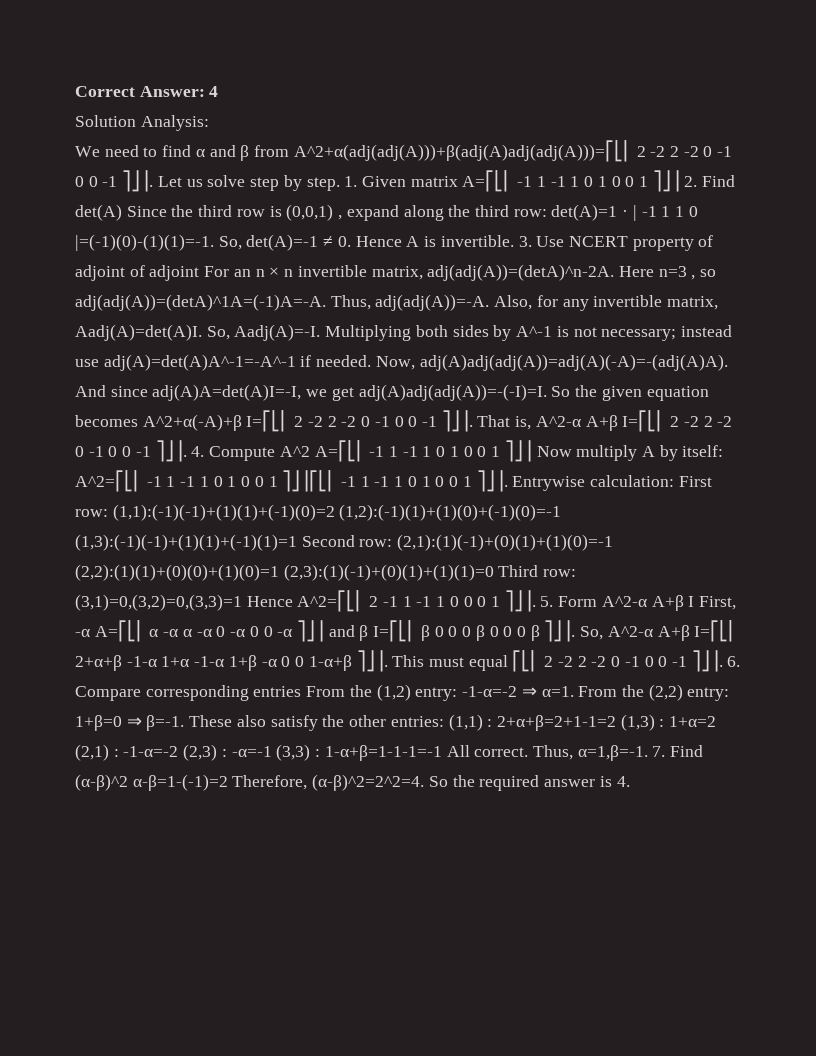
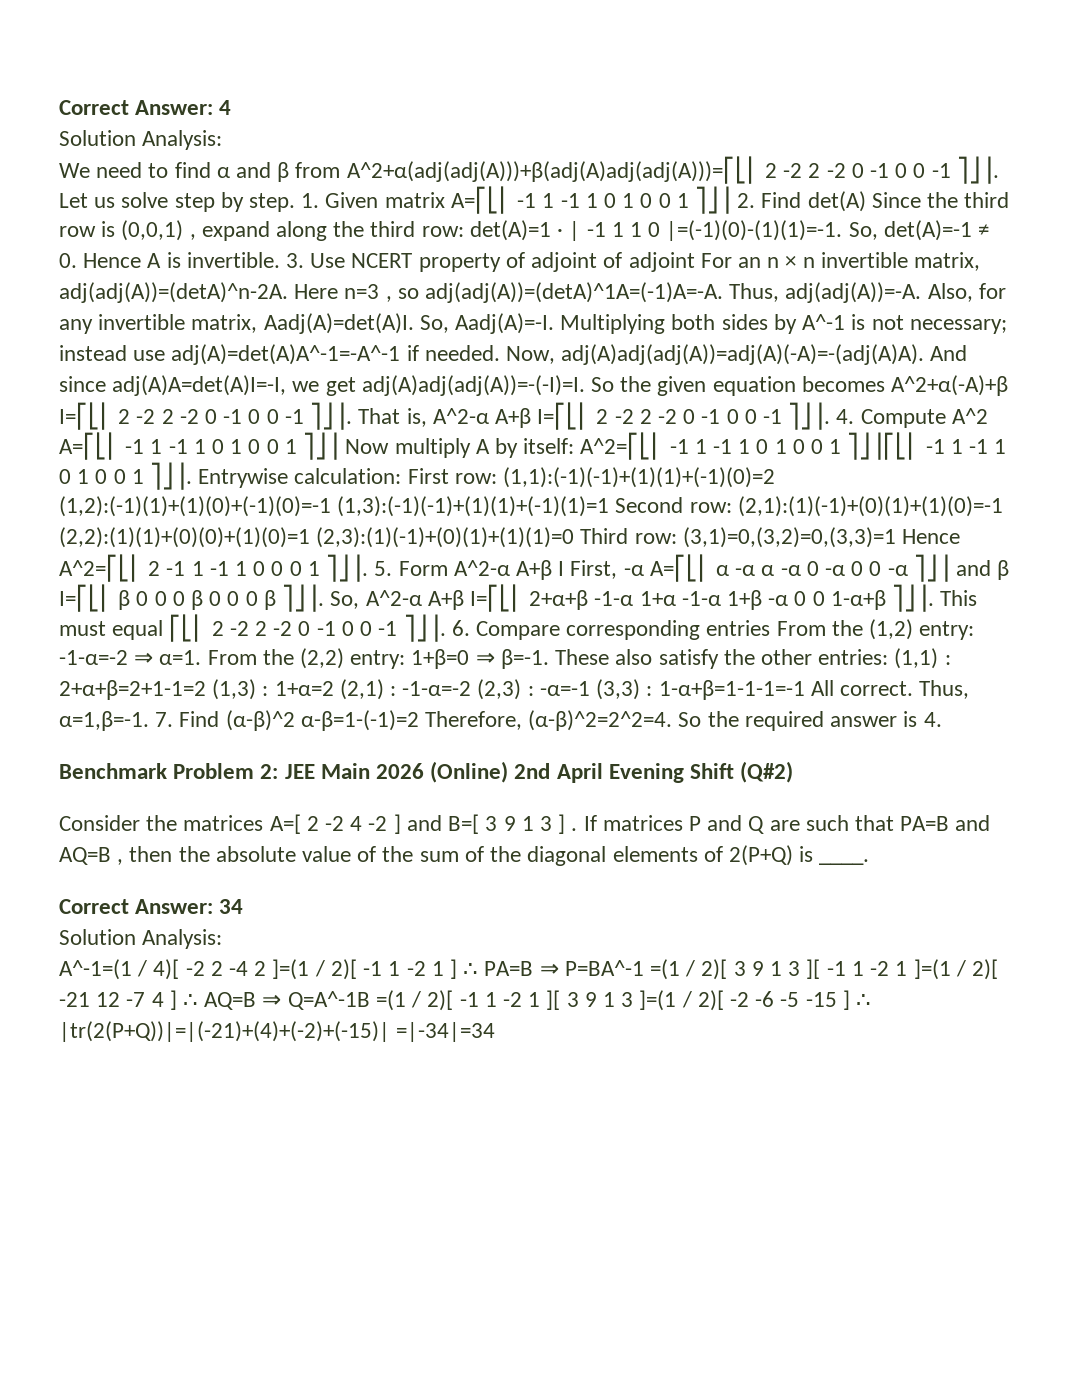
+ Benchmark Problem 2: JEE Main 2026 (Online) 2nd April Evening Shift (Q#2)
+ Consider the matrices A=[ 2 -2 4 -2 ] and B=[ 3 9 1 3 ] . If matrices P and Q are such that PA=B and AQ=B , then the absolute value of the sum of the diagonal elements of 2(P+Q) is ____.
+ Correct Answer: 34
+ Solution Analysis:
+ A^-1=(1 / 4)[ -2 2 -4 2 ]=(1 / 2)[ -1 1 -2 1 ] ∴ PA=B ⇒ P=BA^-1 =(1 / 2)[ 3 9 1 3 ][ -1 1 -2 1 ]=(1 / 2)[ -21 12 -7 4 ] ∴ AQ=B ⇒ Q=A^-1B =(1 / 2)[ -1 1 -2 1 ][ 3 9 1 3 ]=(1 / 2)[ -2 -6 -5 -15 ] ∴ |tr(2(P+Q))|=|(-21)+(4)+(-2)+(-15)| =|-34|=34

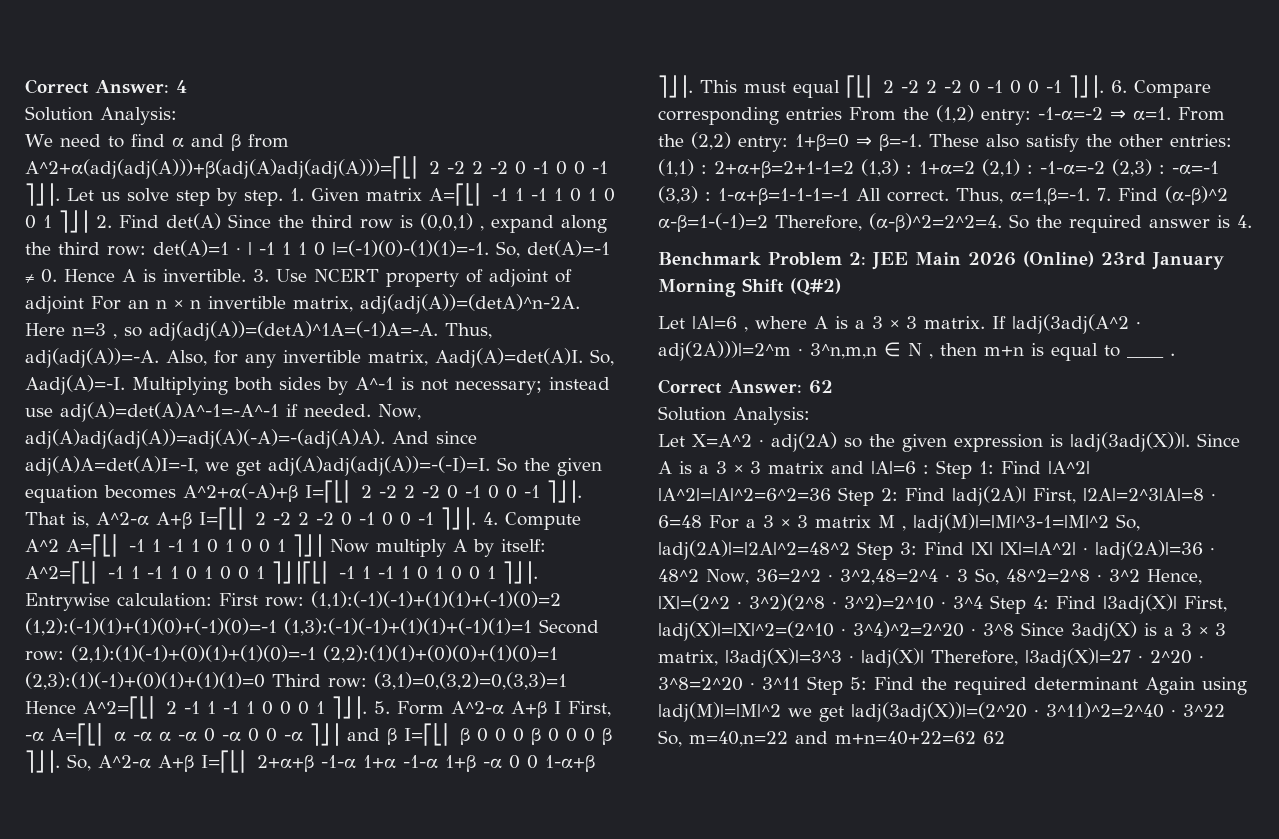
- Benchmark Problem 2: JEE Main 2026 (Online) 2nd April Evening Shift (Q#2)
+ Benchmark Problem 2: JEE Main 2026 (Online) 23rd January Morning Shift (Q#2)
- Consider the matrices A=[ 2 -2 4 -2 ] and B=[ 3 9 1 3 ] . If matrices P and Q are such that PA=B and AQ=B , then the absolute value of the sum of the diagonal elements of 2(P+Q) is ____.
- Correct Answer: 34
+ Let |A|=6 , where A is a 3 × 3 matrix. If |adj(3adj(A^2 · adj(2A)))|=2^m · 3^n,m,n ∈ N , then m+n is equal to ____ .
+ Correct Answer: 62
  Solution Analysis:
- A^-1=(1 / 4)[ -2 2 -4 2 ]=(1 / 2)[ -1 1 -2 1 ] ∴ PA=B ⇒ P=BA^-1 =(1 / 2)[ 3 9 1 3 ][ -1 1 -2 1 ]=(1 / 2)[ -21 12 -7 4 ] ∴ AQ=B ⇒ Q=A^-1B =(1 / 2)[ -1 1 -2 1 ][ 3 9 1 3 ]=(1 / 2)[ -2 -6 -5 -15 ] ∴ |tr(2(P+Q))|=|(-21)+(4)+(-2)+(-15)| =|-34|=34
+ Let X=A^2 · adj(2A) so the given expression is |adj(3adj(X))|. Since A is a 3 × 3 matrix and |A|=6 : Step 1: Find |A^2| |A^2|=|A|^2=6^2=36 Step 2: Find |adj(2A)| First, |2A|=2^3|A|=8 · 6=48 For a 3 × 3 matrix M , |adj(M)|=|M|^3-1=|M|^2 So, |adj(2A)|=|2A|^2=48^2 Step 3: Find |X| |X|=|A^2| · |adj(2A)|=36 · 48^2 Now, 36=2^2 · 3^2,48=2^4 · 3 So, 48^2=2^8 · 3^2 Hence, |X|=(2^2 · 3^2)(2^8 · 3^2)=2^10 · 3^4 Step 4: Find |3adj(X)| First, |adj(X)|=|X|^2=(2^10 · 3^4)^2=2^20 · 3^8 Since 3adj(X) is a 3 × 3 matrix, |3adj(X)|=3^3 · |adj(X)| Therefore, |3adj(X)|=27 · 2^20 · 3^8=2^20 · 3^11 Step 5: Find the required determinant Again using |adj(M)|=|M|^2 we get |adj(3adj(X))|=(2^20 · 3^11)^2=2^40 · 3^22 So, m=40,n=22 and m+n=40+22=62 62

